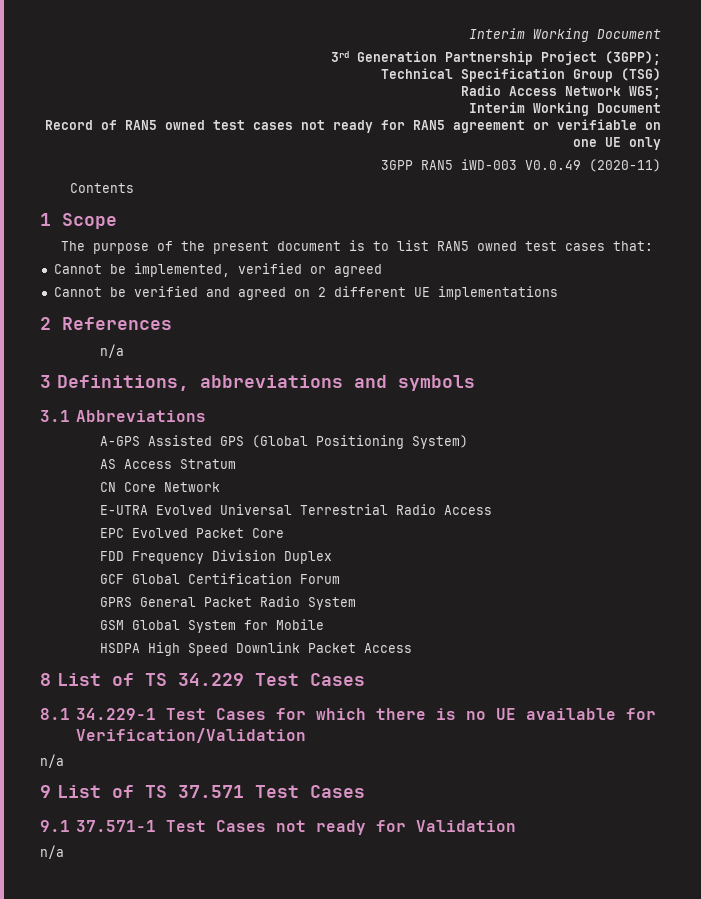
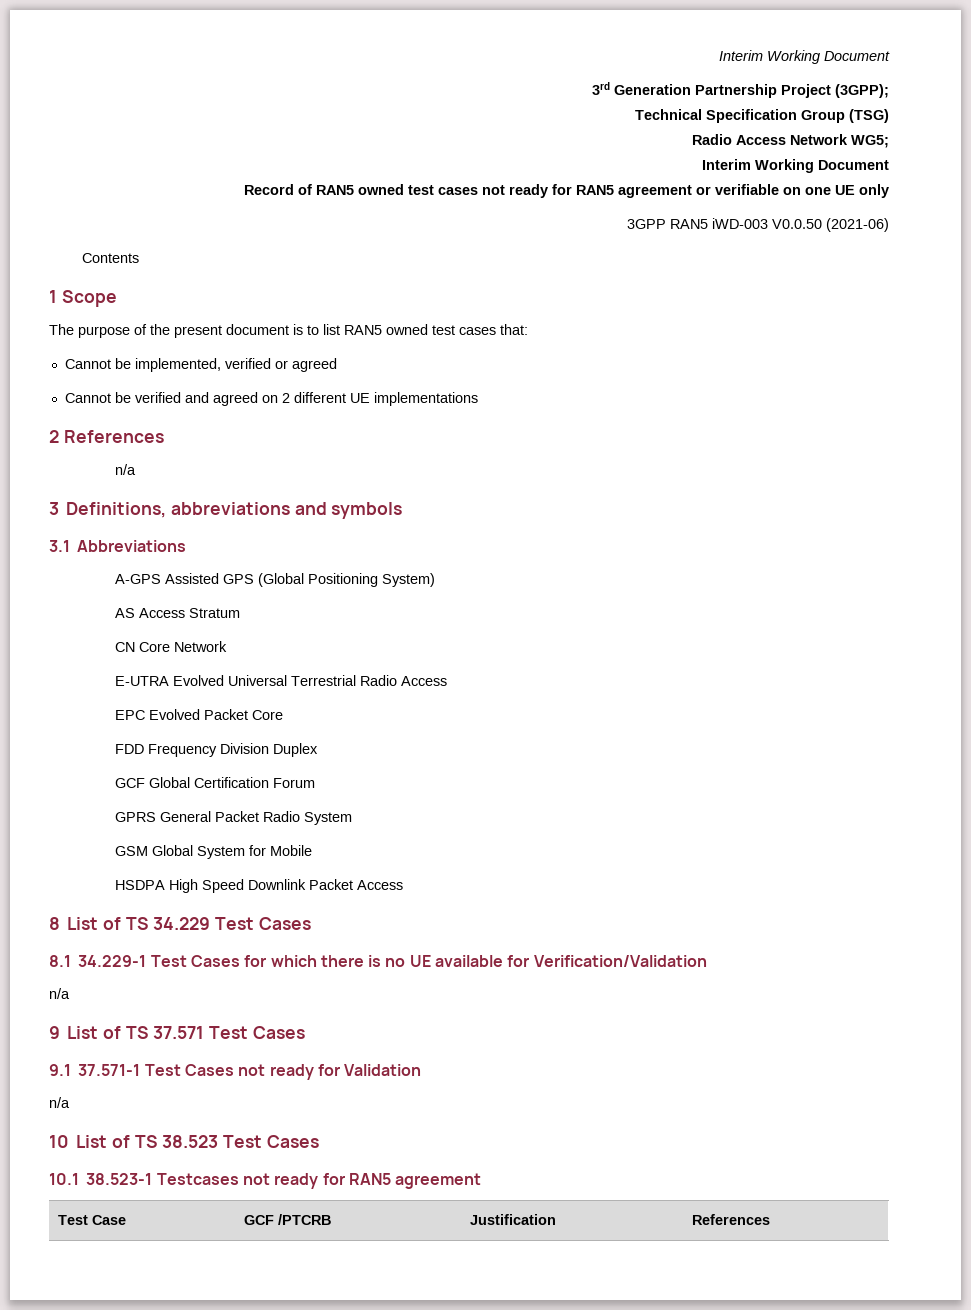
- 3GPP RAN5 iWD-003 V0.0.49 (2020-11)
+ 3GPP RAN5 iWD-003 V0.0.50 (2021-06)
+ 10 List of TS 38.523 Test Cases
+ 10.1 38.523-1 Testcases not ready for RAN5 agreement
+ Test Case | GCF /PTCRB | Justification | References

